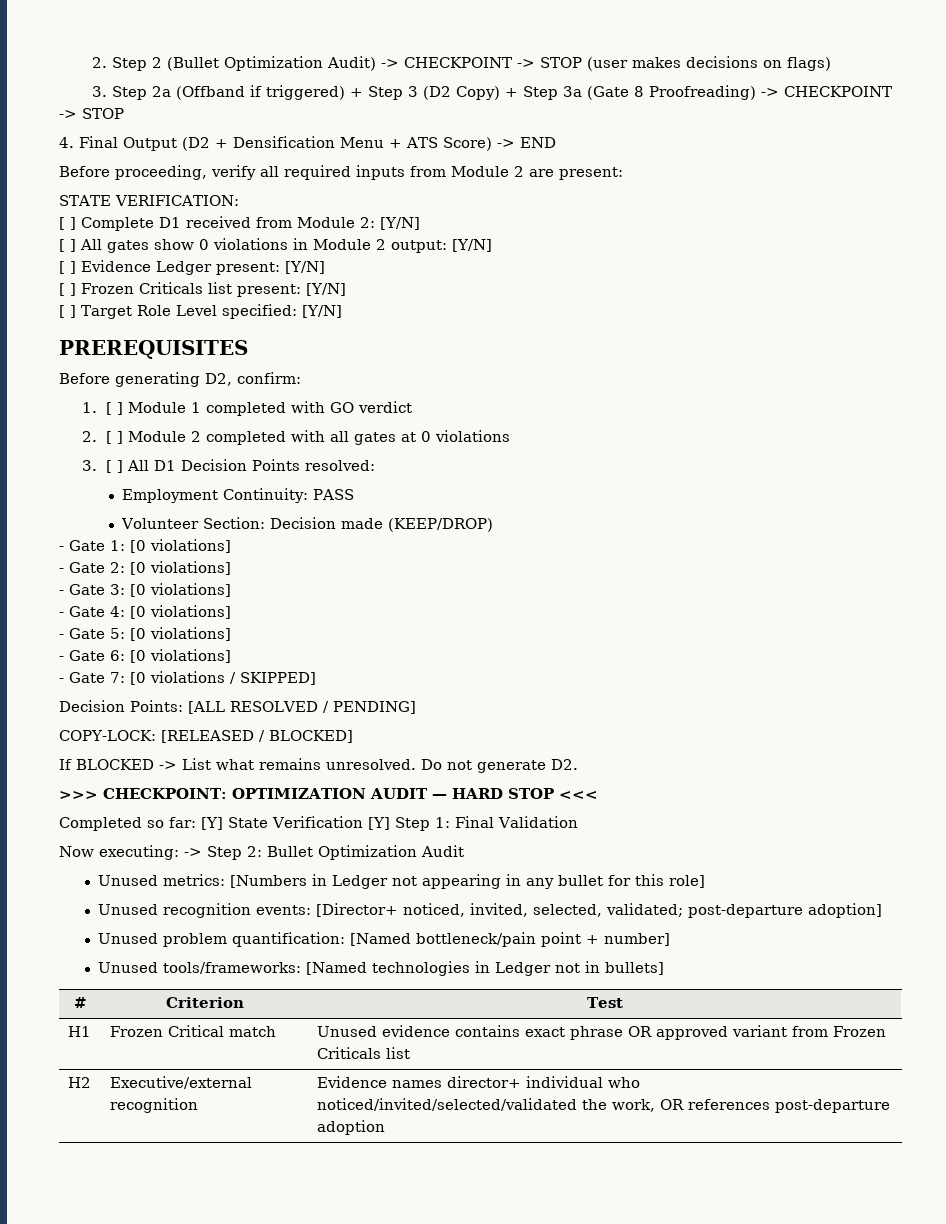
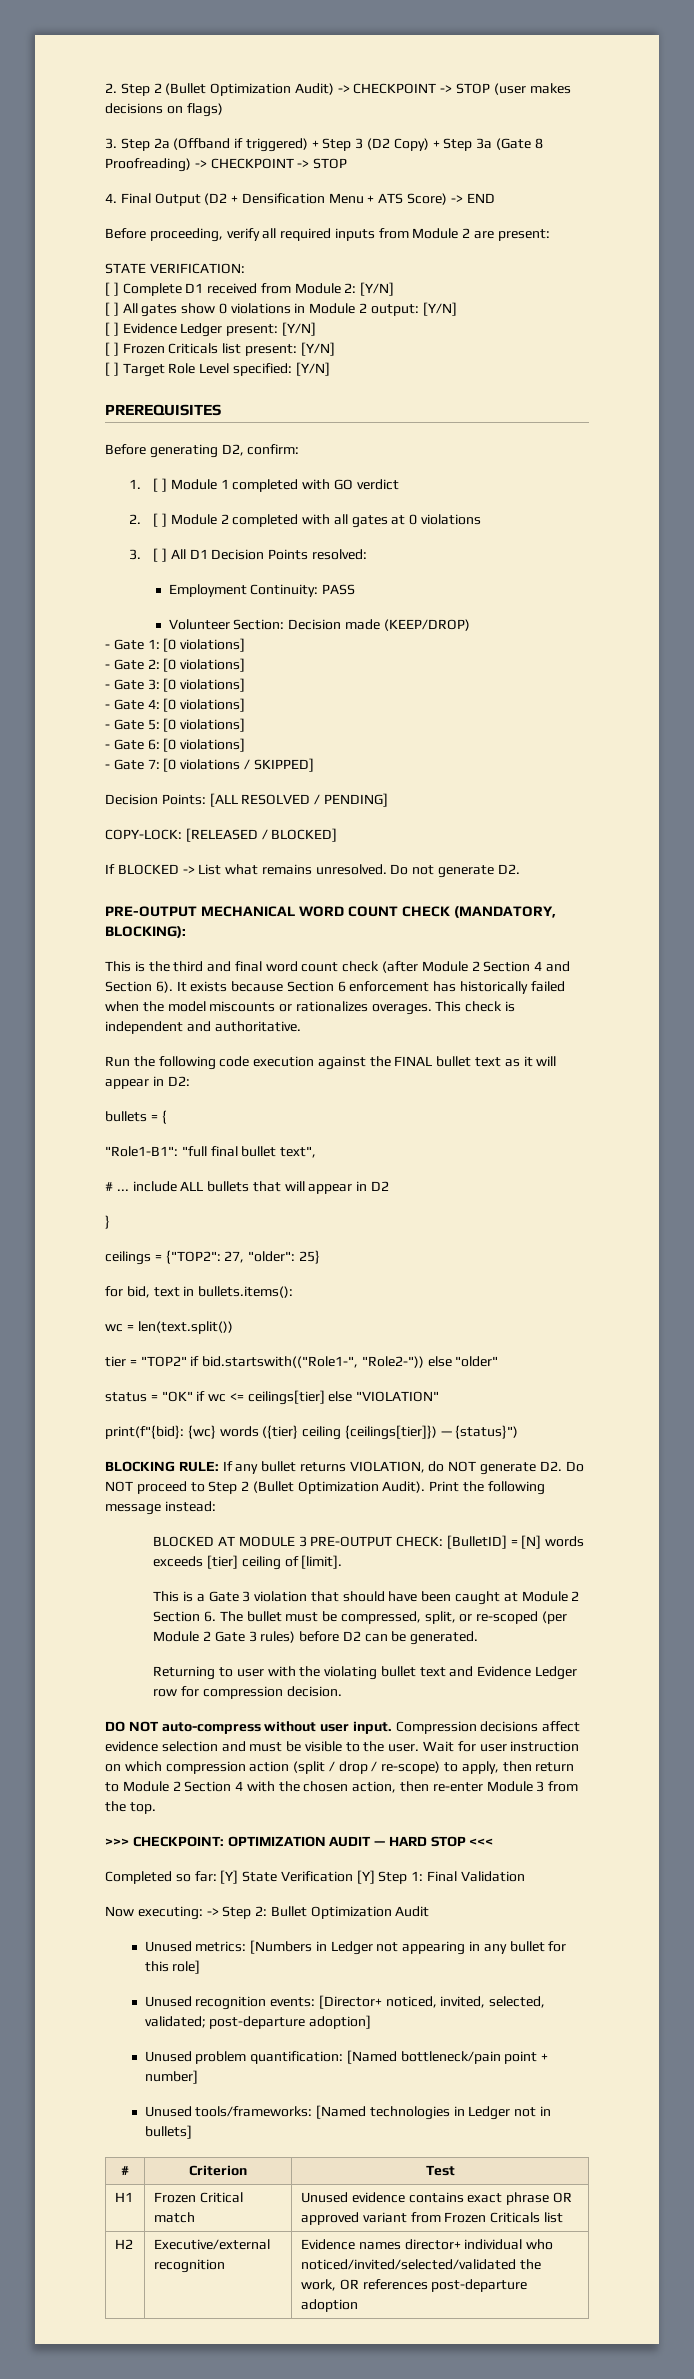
+ PRE-OUTPUT MECHANICAL WORD COUNT CHECK (MANDATORY, BLOCKING):
+ This is the third and final word count check (after Module 2 Section 4 and Section 6). It exists because Section 6 enforcement has historically failed when the model miscounts or rationalizes overages. This check is independent and authoritative.
+ Run the following code execution against the FINAL bullet text as it will appear in D2:
+ bullets = {
+ "Role1-B1": "full final bullet text",
+ # ... include ALL bullets that will appear in D2
+ }
+ ceilings = {"TOP2": 27, "older": 25}
+ for bid, text in bullets.items():
+ wc = len(text.split())
+ tier = "TOP2" if bid.startswith(("Role1-", "Role2-")) else "older"
+ status = "OK" if wc <= ceilings[tier] else "VIOLATION"
+ print(f"{bid}: {wc} words ({tier} ceiling {ceilings[tier]}) — {status}")
+ BLOCKING RULE: If any bullet returns VIOLATION, do NOT generate D2. Do NOT proceed to Step 2 (Bullet Optimization Audit). Print the following message instead:
+ BLOCKED AT MODULE 3 PRE-OUTPUT CHECK: [BulletID] = [N] words exceeds [tier] ceiling of [limit].
+ This is a Gate 3 violation that should have been caught at Module 2 Section 6. The bullet must be compressed, split, or re-scoped (per Module 2 Gate 3 rules) before D2 can be generated.
+ Returning to user with the violating bullet text and Evidence Ledger row for compression decision.
+ DO NOT auto-compress without user input. Compression decisions affect evidence selection and must be visible to the user. Wait for user instruction on which compression action (split / drop / re-scope) to apply, then return to Module 2 Section 4 with the chosen action, then re-enter Module 3 from the top.

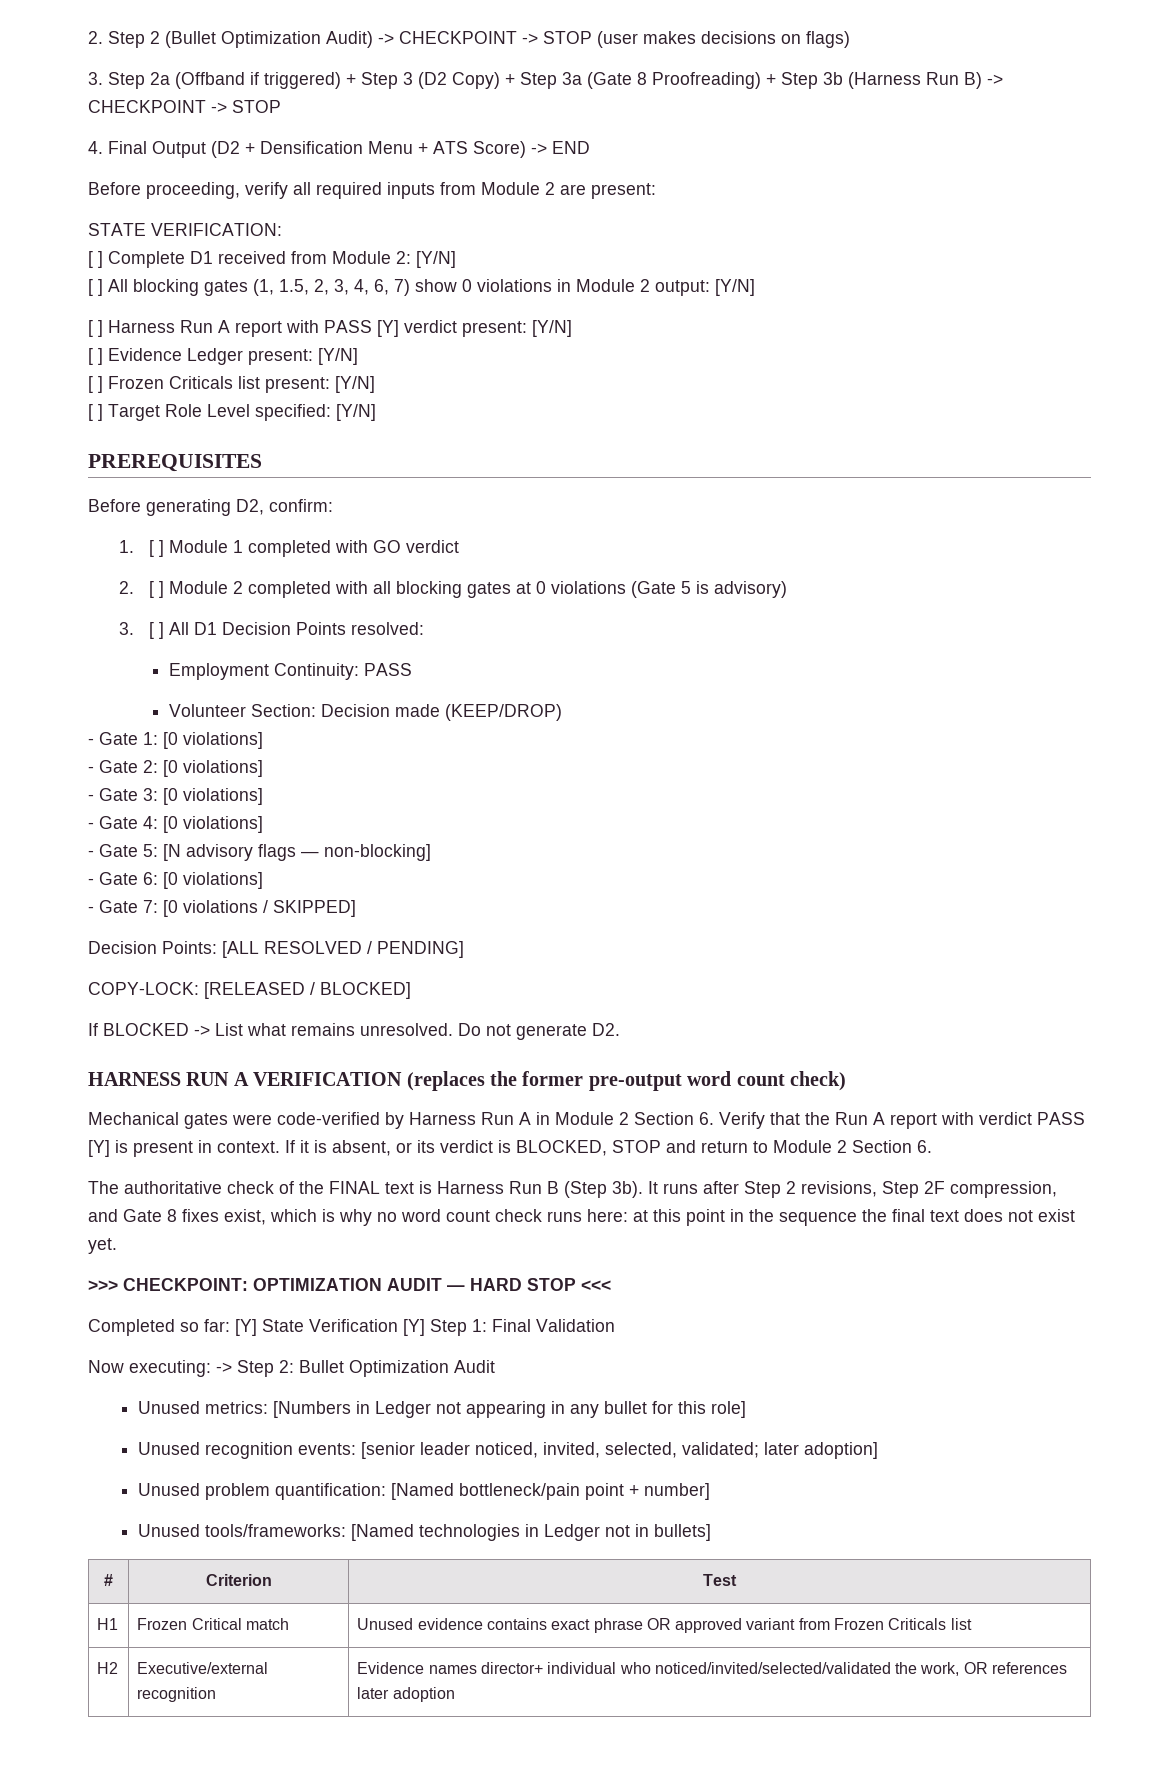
- 3. Step 2a (Offband if triggered) + Step 3 (D2 Copy) + Step 3a (Gate 8 Proofreading) -> CHECKPOINT -> STOP
+ 3. Step 2a (Offband if triggered) + Step 3 (D2 Copy) + Step 3a (Gate 8 Proofreading) + Step 3b (Harness Run B) -> CHECKPOINT -> STOP
- [ ] All gates show 0 violations in Module 2 output: [Y/N]
+ [ ] All blocking gates (1, 1.5, 2, 3, 4, 6, 7) show 0 violations in Module 2 output: [Y/N]
+ [ ] Harness Run A report with PASS [Y] verdict present: [Y/N]
- 2. [ ] Module 2 completed with all gates at 0 violations
+ 2. [ ] Module 2 completed with all blocking gates at 0 violations (Gate 5 is advisory)
- - Gate 5: [0 violations]
+ - Gate 5: [N advisory flags — non-blocking]
- PRE-OUTPUT MECHANICAL WORD COUNT CHECK (MANDATORY, BLOCKING):
- This is the third and final word count check (after Module 2 Section 4 and Section 6). It exists because Section 6 enforcement has historically failed when the model miscounts or rationalizes overages. This check is independent and authoritative.
- Run the following code execution against the FINAL bullet text as it will appear in D2:
- bullets = {
- "Role1-B1": "full final bullet text",
- # ... include ALL bullets that will appear in D2
- }
- ceilings = {"TOP2": 27, "older": 25}
- for bid, text in bullets.items():
- wc = len(text.split())
- tier = "TOP2" if bid.startswith(("Role1-", "Role2-")) else "older"
- status = "OK" if wc <= ceilings[tier] else "VIOLATION"
- print(f"{bid}: {wc} words ({tier} ceiling {ceilings[tier]}) — {status}")
- BLOCKING RULE: If any bullet returns VIOLATION, do NOT generate D2. Do NOT proceed to Step 2 (Bullet Optimization Audit). Print the following message instead:
- BLOCKED AT MODULE 3 PRE-OUTPUT CHECK: [BulletID] = [N] words exceeds [tier] ceiling of [limit].
- This is a Gate 3 violation that should have been caught at Module 2 Section 6. The bullet must be compressed, split, or re-scoped (per Module 2 Gate 3 rules) before D2 can be generated.
- Returning to user with the violating bullet text and Evidence Ledger row for compression decision.
- DO NOT auto-compress without user input. Compression decisions affect evidence selection and must be visible to the user. Wait for user instruction on which compression action (split / drop / re-scope) to apply, then return to Module 2 Section 4 with the chosen action, then re-enter Module 3 from the top.
+ HARNESS RUN A VERIFICATION (replaces the former pre-output word count check)
+ Mechanical gates were code-verified by Harness Run A in Module 2 Section 6. Verify that the Run A report with verdict PASS [Y] is present in context. If it is absent, or its verdict is BLOCKED, STOP and return to Module 2 Section 6.
+ The authoritative check of the FINAL text is Harness Run B (Step 3b). It runs after Step 2 revisions, Step 2F compression, and Gate 8 fixes exist, which is why no word count check runs here: at this point in the sequence the final text does not exist yet.
- Unused recognition events: [Director+ noticed, invited, selected, validated; post-departure adoption]
+ Unused recognition events: [senior leader noticed, invited, selected, validated; later adoption]
- H2 | Executive/external recognition | Evidence names director+ individual who noticed/invited/selected/validated the work, OR references post-departure adoption
+ H2 | Executive/external recognition | Evidence names director+ individual who noticed/invited/selected/validated the work, OR references later adoption

